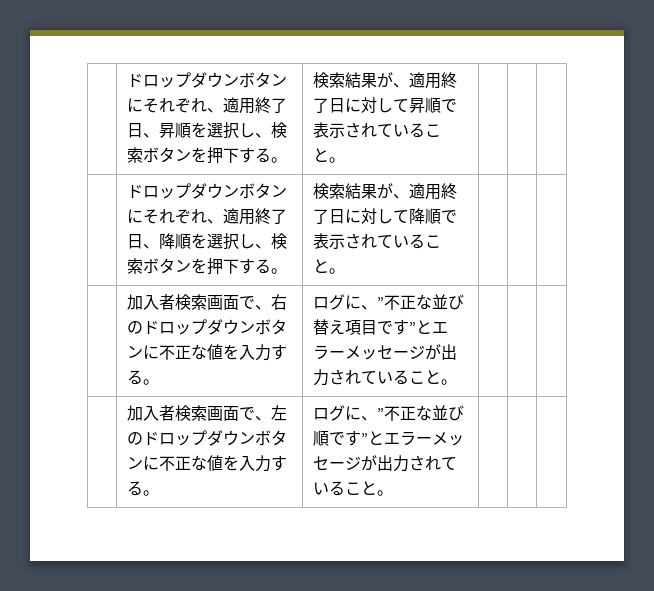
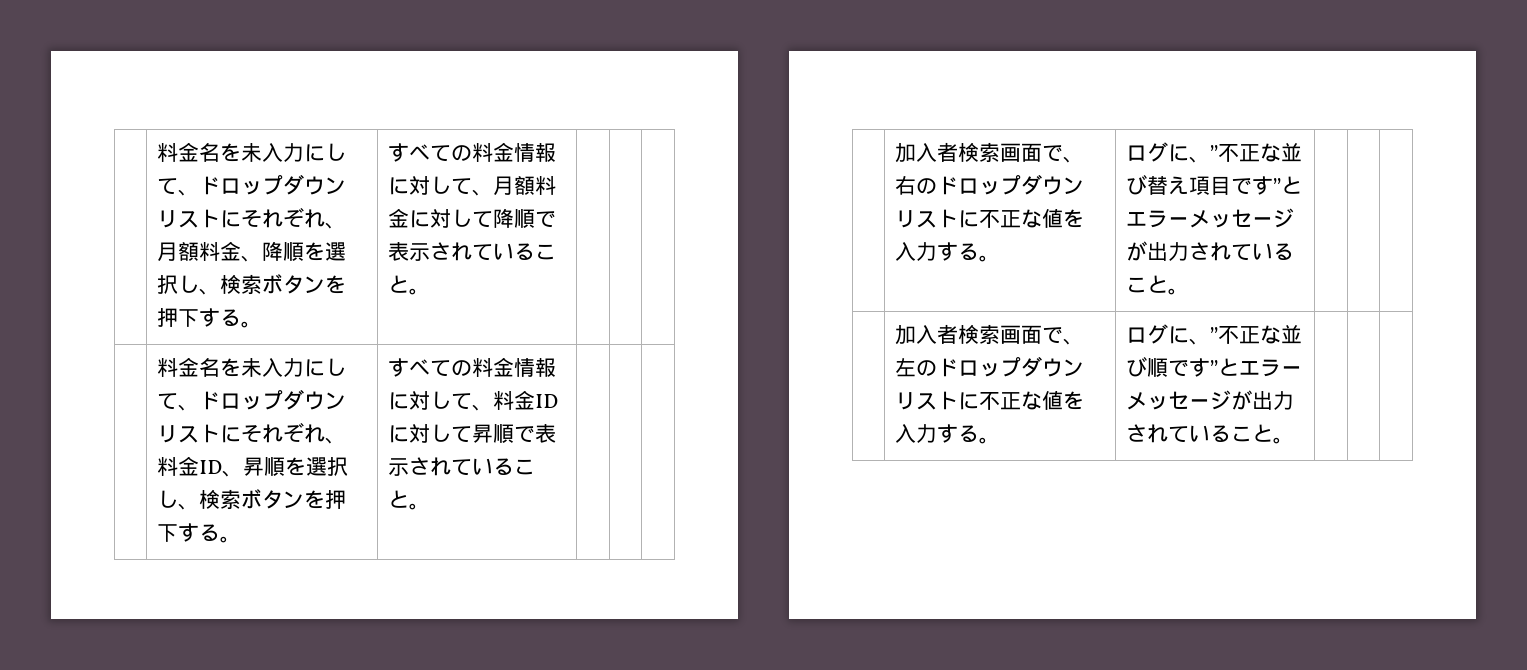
- ドロップダウンボタンにそれぞれ、適用終了日、昇順を選択し、検索ボタンを押下する。
+ 料金名を未入力にして、ドロップダウンリストにそれぞれ、月額料金、降順を選択し、検索ボタンを押下する。 | すべての料金情報に対して、月額料金に対して降順で表示されていること。 | | |
+ | 料金名を未入力にして、ドロップダウンリストにそれぞれ、料金ID、昇順を選択し、検索ボタンを押下する。
- 検索結果が、適用終了日に対して昇順で表示されていること。
+ すべての料金情報に対して、料金IDに対して昇順で表示されていること。
- | ドロップダウンボタンにそれぞれ、適用終了日、降順を選択し、検索ボタンを押下する。 | 検索結果が、適用終了日に対して降順で表示されていること。 | | |
- | 加入者検索画面で、右のドロップダウンボタンに不正な値を入力する。 | ログに、”不正な並び替え項目です”とエラーメッセージが出力されていること。 | | |
+ | 加入者検索画面で、右のドロップダウンリストに不正な値を入力する。 | ログに、”不正な並び替え項目です”とエラーメッセージが出力されていること。 | | |
- | 加入者検索画面で、左のドロップダウンボタンに不正な値を入力する。 | ログに、”不正な並び順です”とエラーメッセージが出力されていること。 | | |
+ | 加入者検索画面で、左のドロップダウンリストに不正な値を入力する。 | ログに、”不正な並び順です”とエラーメッセージが出力されていること。 | | |

